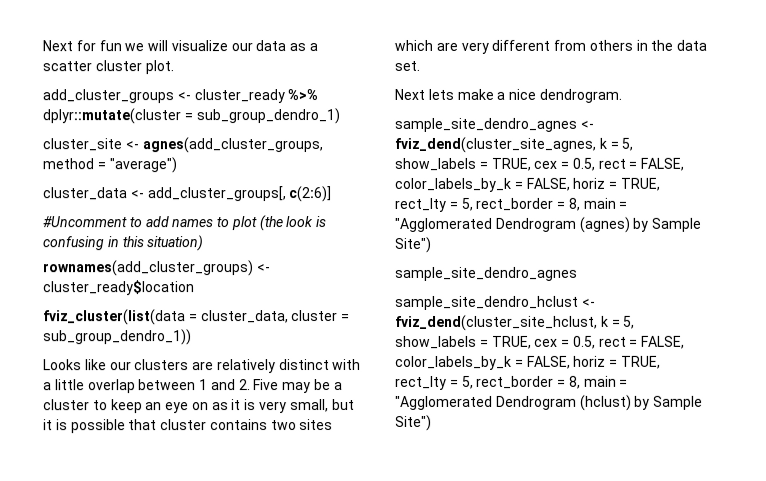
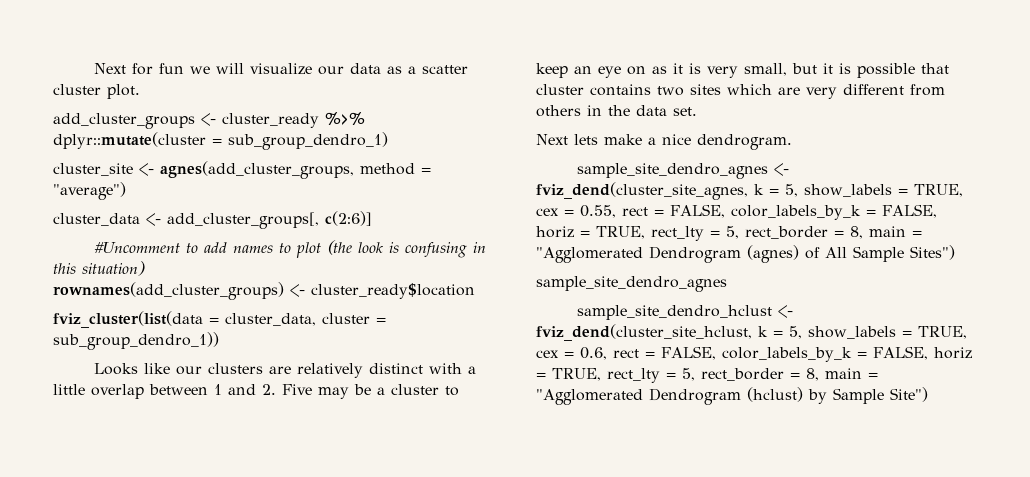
- sample_site_dendro_agnes <- fviz_dend(cluster_site_agnes, k = 5, show_labels = TRUE, cex = 0.5, rect = FALSE, color_labels_by_k = FALSE, horiz = TRUE, rect_lty = 5, rect_border = 8, main = "Agglomerated Dendrogram (agnes) by Sample Site")
+ sample_site_dendro_agnes <- fviz_dend(cluster_site_agnes, k = 5, show_labels = TRUE, cex = 0.55, rect = FALSE, color_labels_by_k = FALSE, horiz = TRUE, rect_lty = 5, rect_border = 8, main = "Agglomerated Dendrogram (agnes) of All Sample Sites")
- sample_site_dendro_hclust <- fviz_dend(cluster_site_hclust, k = 5, show_labels = TRUE, cex = 0.5, rect = FALSE, color_labels_by_k = FALSE, horiz = TRUE, rect_lty = 5, rect_border = 8, main = "Agglomerated Dendrogram (hclust) by Sample Site")
+ sample_site_dendro_hclust <- fviz_dend(cluster_site_hclust, k = 5, show_labels = TRUE, cex = 0.6, rect = FALSE, color_labels_by_k = FALSE, horiz = TRUE, rect_lty = 5, rect_border = 8, main = "Agglomerated Dendrogram (hclust) by Sample Site")

